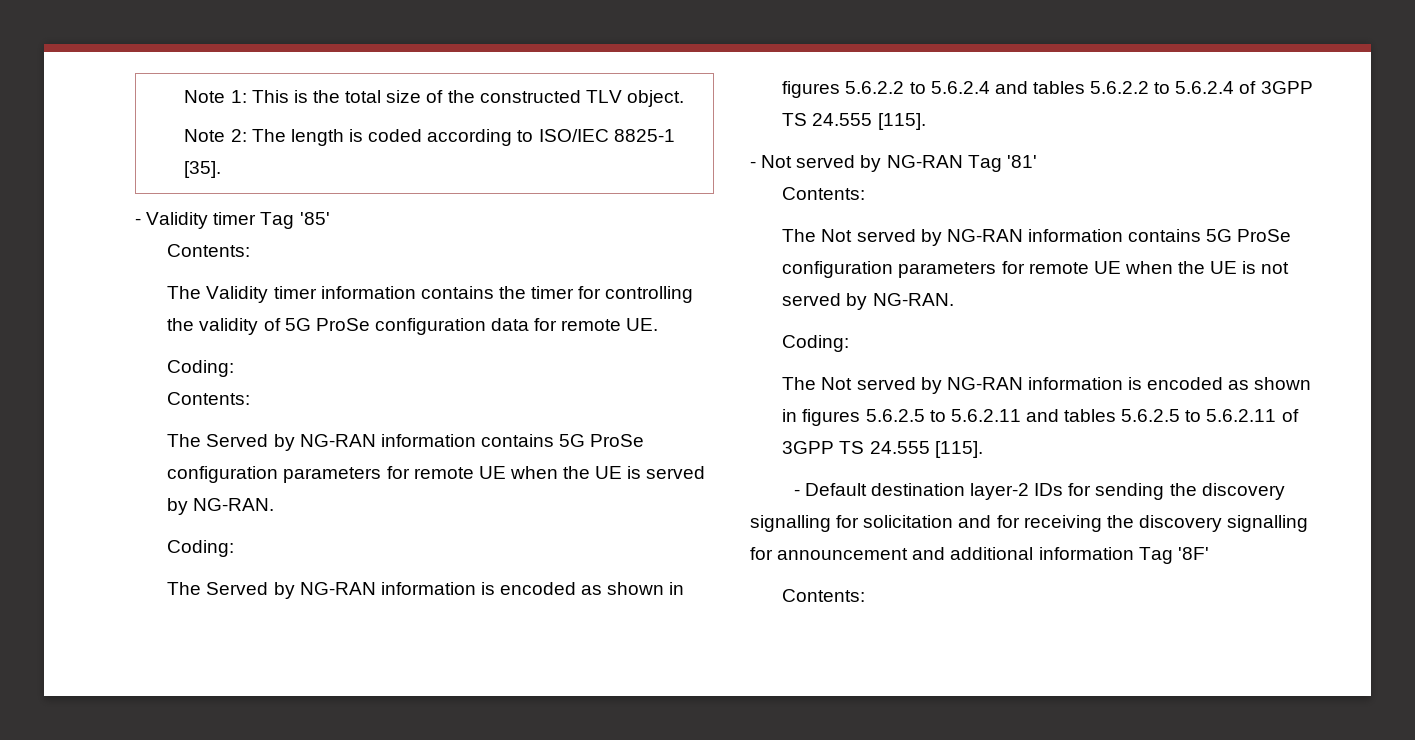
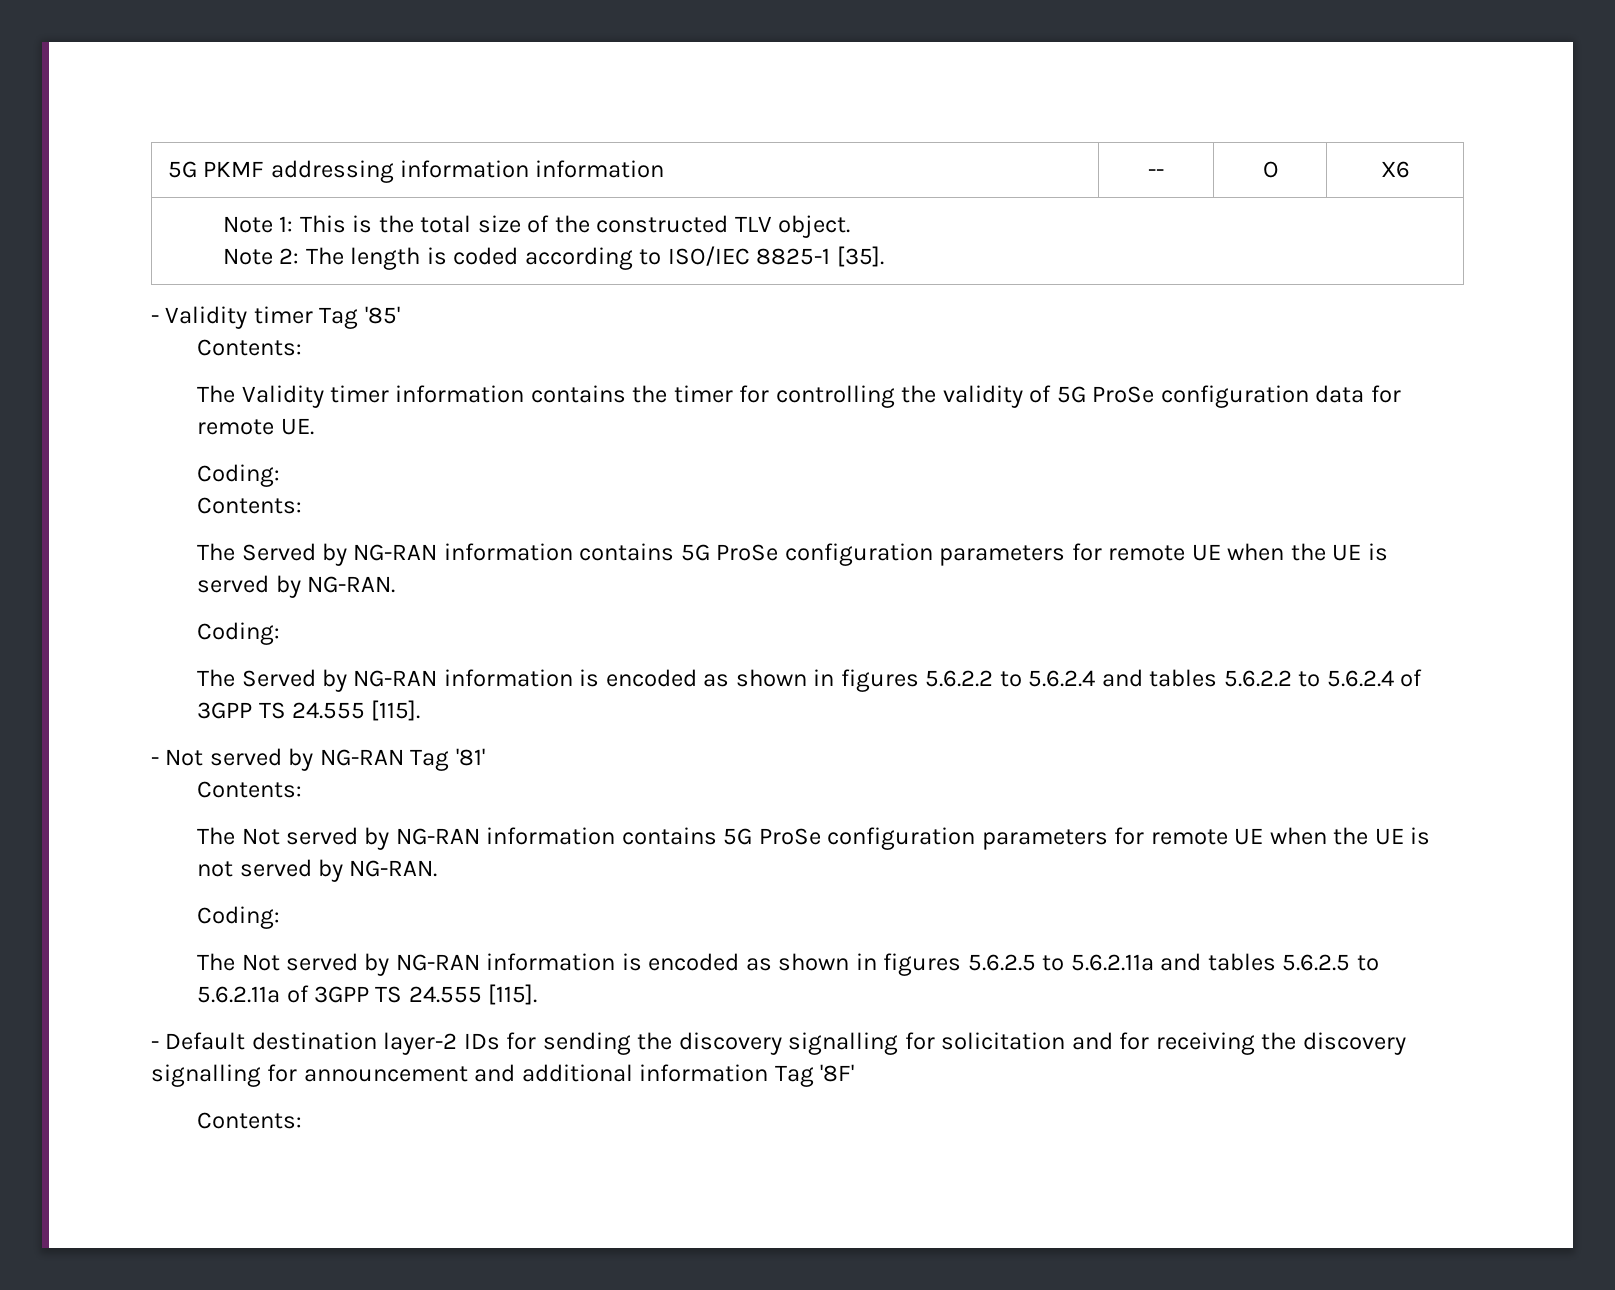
+ 5G PKMF addressing information information | -- | O | X6
- The Not served by NG-RAN information is encoded as shown in figures 5.6.2.5 to 5.6.2.11 and tables 5.6.2.5 to 5.6.2.11 of 3GPP TS 24.555 [115].
+ The Not served by NG-RAN information is encoded as shown in figures 5.6.2.5 to 5.6.2.11a and tables 5.6.2.5 to 5.6.2.11a of 3GPP TS 24.555 [115].

